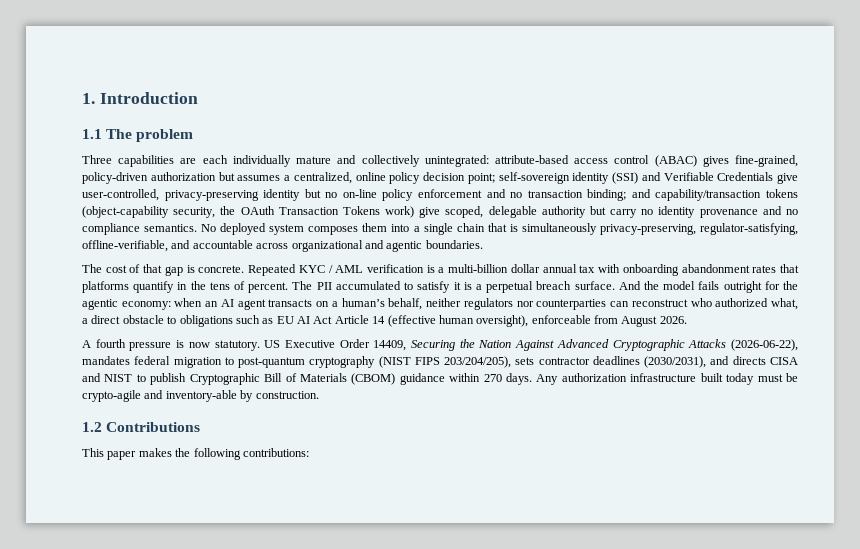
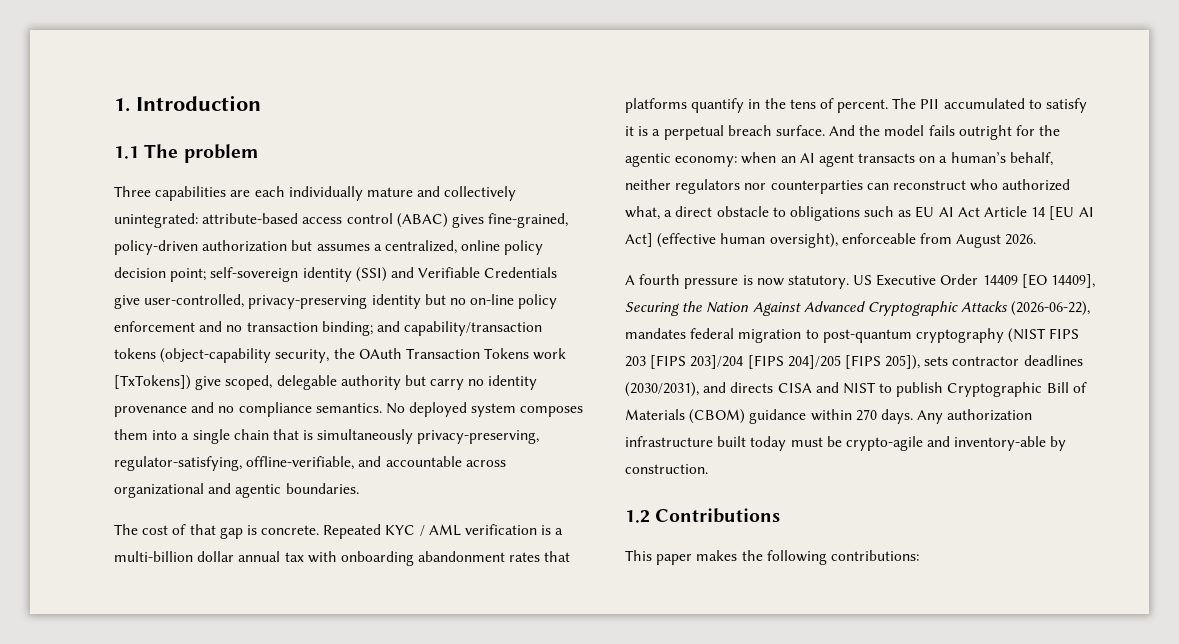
- and capability/transaction tokens (object-capability security, the OAuth Transaction Tokens work) give scoped, delegable authority but carry no identity provenance and no compliance semantics.
+ and capability/transaction tokens (object-capability security, the OAuth Transaction Tokens work [TxTokens]) give scoped, delegable authority but carry no identity provenance and no compliance semantics.
- And the model fails outright for the agentic economy: when an AI agent transacts on a human’s behalf, neither regulators nor counterparties can reconstruct who authorized what, a direct obstacle to obligations such as EU AI Act Article 14 (effective human oversight), enforceable from August 2026.
+ And the model fails outright for the agentic economy: when an AI agent transacts on a human’s behalf, neither regulators nor counterparties can reconstruct who authorized what, a direct obstacle to obligations such as EU AI Act Article 14 [EU AI Act] (effective human oversight), enforceable from August 2026.
- US Executive Order 14409, Securing the Nation Against Advanced Cryptographic Attacks (2026-06-22), mandates federal migration to post-quantum cryptography (NIST FIPS 203/204/205), sets contractor deadlines (2030/2031), and directs CISA and NIST to publish Cryptographic Bill of Materials (CBOM) guidance within 270 days.
+ US Executive Order 14409 [EO 14409], Securing the Nation Against Advanced Cryptographic Attacks (2026-06-22), mandates federal migration to post-quantum cryptography (NIST FIPS 203 [FIPS 203]/204 [FIPS 204]/205 [FIPS 205]), sets contractor deadlines (2030/2031), and directs CISA and NIST to publish Cryptographic Bill of Materials (CBOM) guidance within 270 days.

